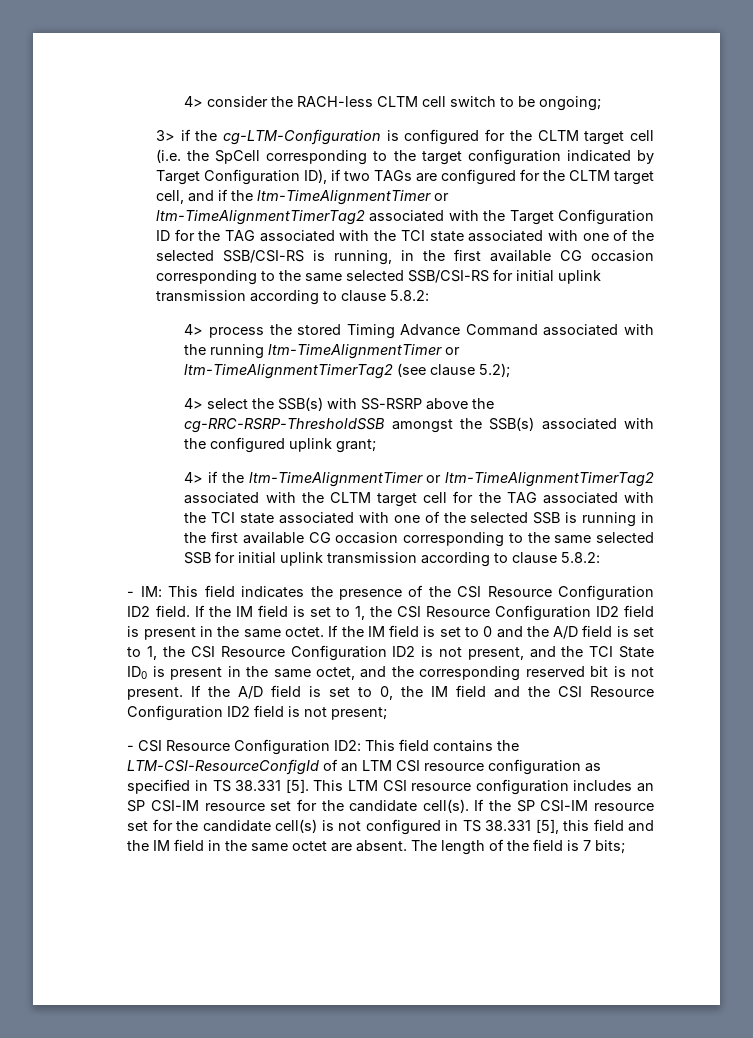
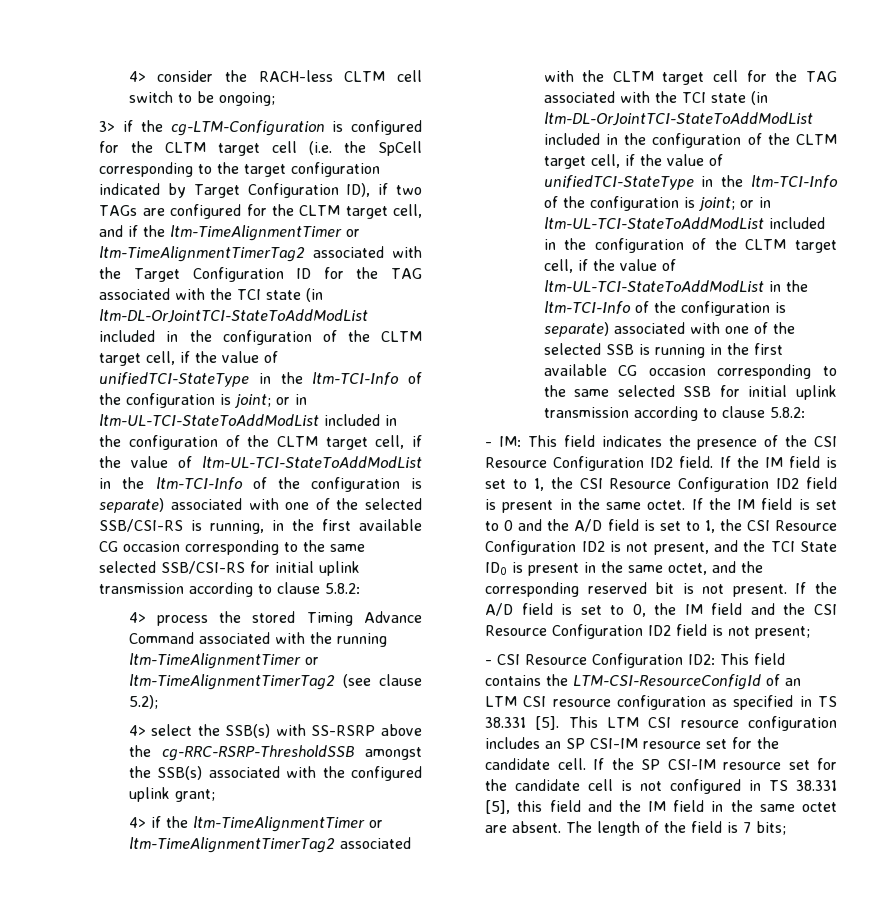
- 3> if the cg-LTM-Configuration is configured for the CLTM target cell (i.e. the SpCell corresponding to the target configuration indicated by Target Configuration ID), if two TAGs are configured for the CLTM target cell, and if the ltm-TimeAlignmentTimer or ltm-TimeAlignmentTimerTag2 associated with the Target Configuration ID for the TAG associated with the TCI state associated with one of the selected SSB/CSI-RS is running, in the first available CG occasion corresponding to the same selected SSB/CSI-RS for initial uplink transmission according to clause 5.8.2:
+ 3> if the cg-LTM-Configuration is configured for the CLTM target cell (i.e. the SpCell corresponding to the target configuration indicated by Target Configuration ID), if two TAGs are configured for the CLTM target cell, and if the ltm-TimeAlignmentTimer or ltm-TimeAlignmentTimerTag2 associated with the Target Configuration ID for the TAG associated with the TCI state (in ltm-DL-OrJointTCI-StateToAddModList included in the configuration of the CLTM target cell, if the value of unifiedTCI-StateType in the ltm-TCI-Info of the configuration is joint; or in ltm-UL-TCI-StateToAddModList included in the configuration of the CLTM target cell, if the value of ltm-UL-TCI-StateToAddModList in the ltm-TCI-Info of the configuration is separate) associated with one of the selected SSB/CSI-RS is running, in the first available CG occasion corresponding to the same selected SSB/CSI-RS for initial uplink transmission according to clause 5.8.2:
- 4> if the ltm-TimeAlignmentTimer or ltm-TimeAlignmentTimerTag2 associated with the CLTM target cell for the TAG associated with the TCI state associated with one of the selected SSB is running in the first available CG occasion corresponding to the same selected SSB for initial uplink transmission according to clause 5.8.2:
+ 4> if the ltm-TimeAlignmentTimer or ltm-TimeAlignmentTimerTag2 associated with the CLTM target cell for the TAG associated with the TCI state (in ltm-DL-OrJointTCI-StateToAddModList included in the configuration of the CLTM target cell, if the value of unifiedTCI-StateType in the ltm-TCI-Info of the configuration is joint; or in ltm-UL-TCI-StateToAddModList included in the configuration of the CLTM target cell, if the value of ltm-UL-TCI-StateToAddModList in the ltm-TCI-Info of the configuration is separate) associated with one of the selected SSB is running in the first available CG occasion corresponding to the same selected SSB for initial uplink transmission according to clause 5.8.2:
- This LTM CSI resource configuration includes an SP CSI-IM resource set for the candidate cell(s).
+ This LTM CSI resource configuration includes an SP CSI-IM resource set for the candidate cell.
- If the SP CSI-IM resource set for the candidate cell(s) is not configured in TS 38.331 [5], this field and the IM field in the same octet are absent.
+ If the SP CSI-IM resource set for the candidate cell is not configured in TS 38.331 [5], this field and the IM field in the same octet are absent.

